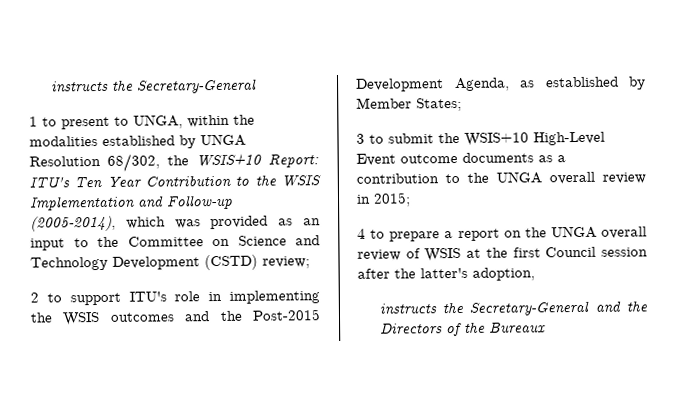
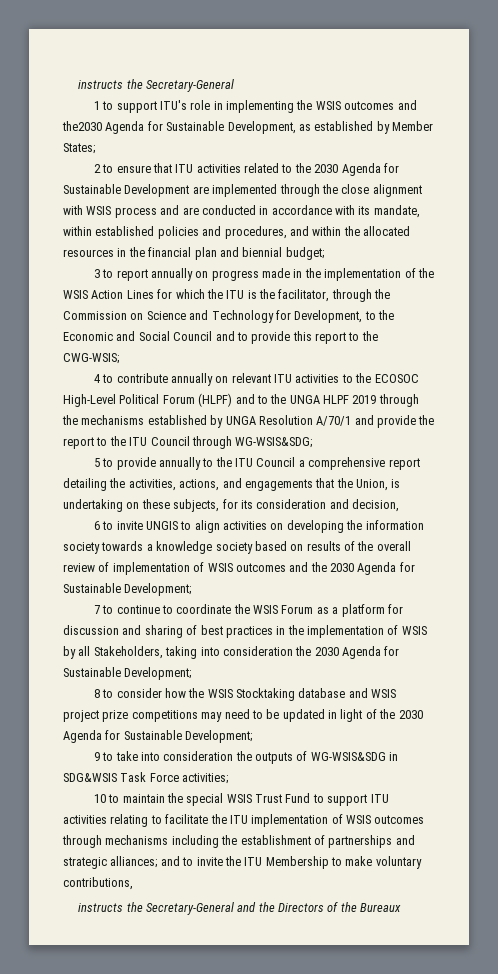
- 1 to present to UNGA, within the modalities established by UNGA Resolution 68/302, the WSIS+10 Report: ITU's Ten Year Contribution to the WSIS Implementation and Follow-up (2005-2014), which was provided as an input to the Committee on Science and Technology Development (CSTD) review;
- 2 to support ITU's role in implementing the WSIS outcomes and the Post-2015 Development Agenda, as established by Member States;
+ 1 to support ITU's role in implementing the WSIS outcomes and the2030 Agenda for Sustainable Development, as established by Member States;
- 3 to submit the WSIS+10 High-Level Event outcome documents as a contribution to the UNGA overall review in 2015;
- 4 to prepare a report on the UNGA overall review of WSIS at the first Council session after the latter's adoption,
+ 2 to ensure that ITU activities related to the 2030 Agenda for Sustainable Development are implemented through the close alignment with WSIS process and are conducted in accordance with its mandate, within established policies and procedures, and within the allocated resources in the financial plan and biennial budget;
+ 3 to report annually on progress made in the implementation of the WSIS Action Lines for which the ITU is the facilitator, through the Commission on Science and Technology for Development, to the Economic and Social Council and to provide this report to the CWG-WSIS;
+ 4 to contribute annually on relevant ITU activities to the ECOSOC High-Level Political Forum (HLPF) and to the UNGA HLPF 2019 through the mechanisms established by UNGA Resolution A/70/1 and provide the report to the ITU Council through WG-WSIS&SDG;
+ 5 to provide annually to the ITU Council a comprehensive report detailing the activities, actions, and engagements that the Union, is undertaking on these subjects, for its consideration and decision,
+ 6 to invite UNGIS to align activities on developing the information society towards a knowledge society based on results of the overall review of implementation of WSIS outcomes and the 2030 Agenda for Sustainable Development;
+ 7 to continue to coordinate the WSIS Forum as a platform for discussion and sharing of best practices in the implementation of WSIS by all Stakeholders, taking into consideration the 2030 Agenda for Sustainable Development;
+ 8 to consider how the WSIS Stocktaking database and WSIS project prize competitions may need to be updated in light of the 2030 Agenda for Sustainable Development;
+ 9 to take into consideration the outputs of WG-WSIS&SDG in SDG&WSIS Task Force activities;
+ 10 to maintain the special WSIS Trust Fund to support ITU activities relating to facilitate the ITU implementation of WSIS outcomes through mechanisms including the establishment of partnerships and strategic alliances; and to invite the ITU Membership to make voluntary contributions,

